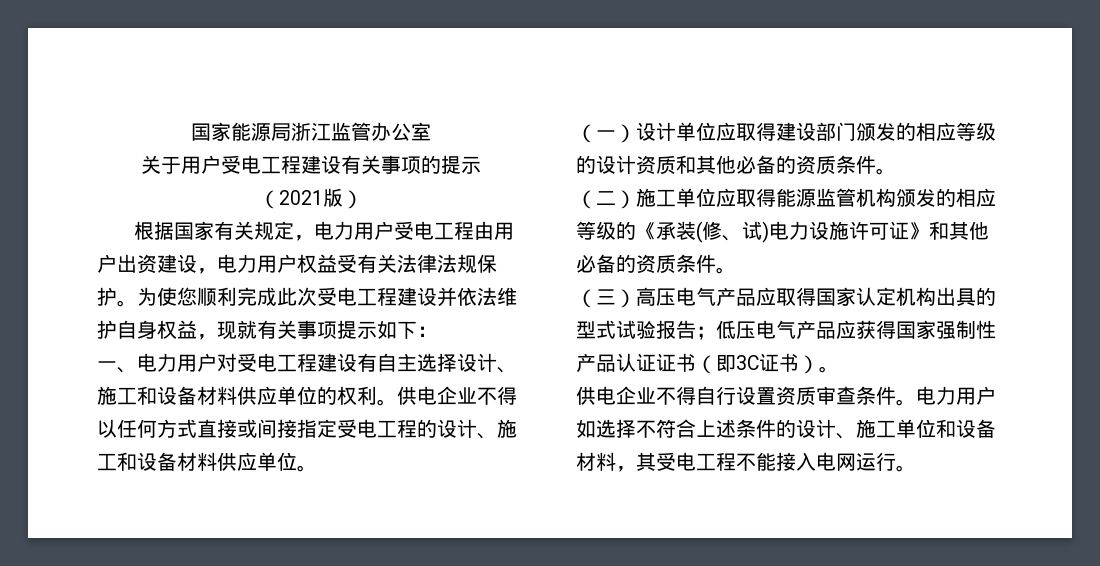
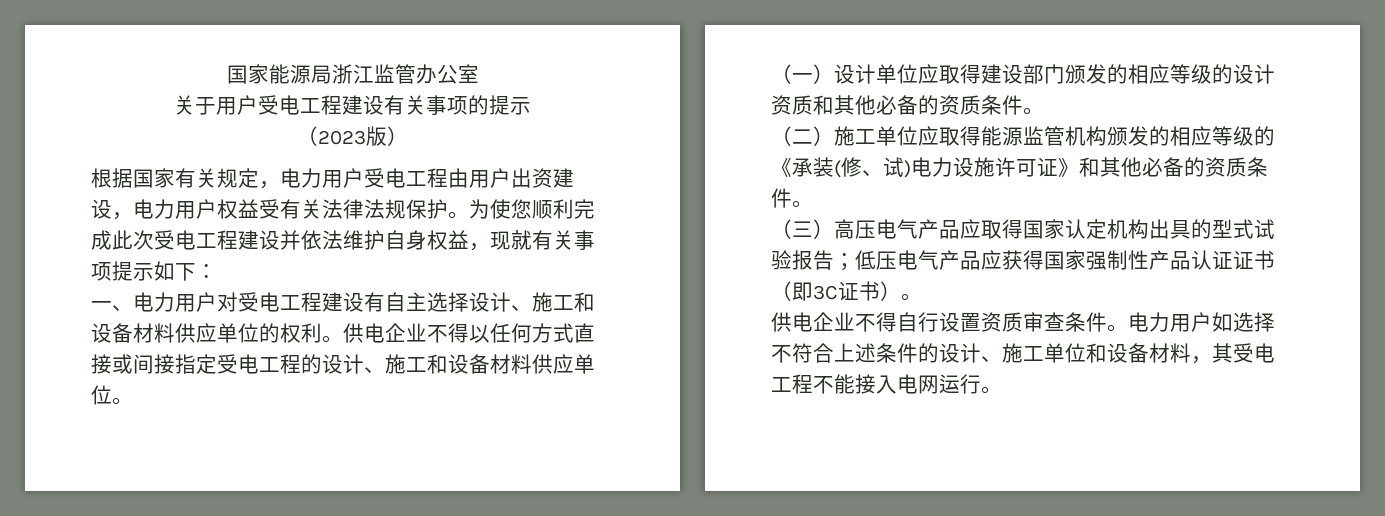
- （2021版）
+ （2023版）

